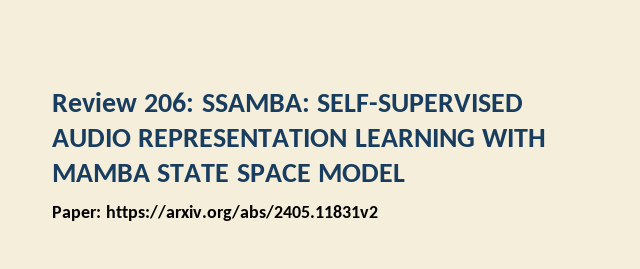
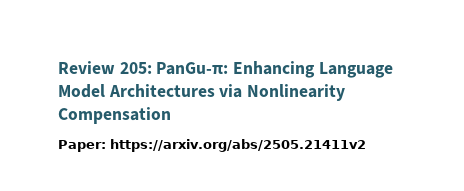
- Review 206: SSAMBA: SELF-SUPERVISED AUDIO REPRESENTATION LEARNING WITH MAMBA STATE SPACE MODEL
+ Review 205: PanGu-π: Enhancing Language Model Architectures via Nonlinearity Compensation
- Paper: https://arxiv.org/abs/2405.11831v2
+ Paper: https://arxiv.org/abs/2505.21411v2

